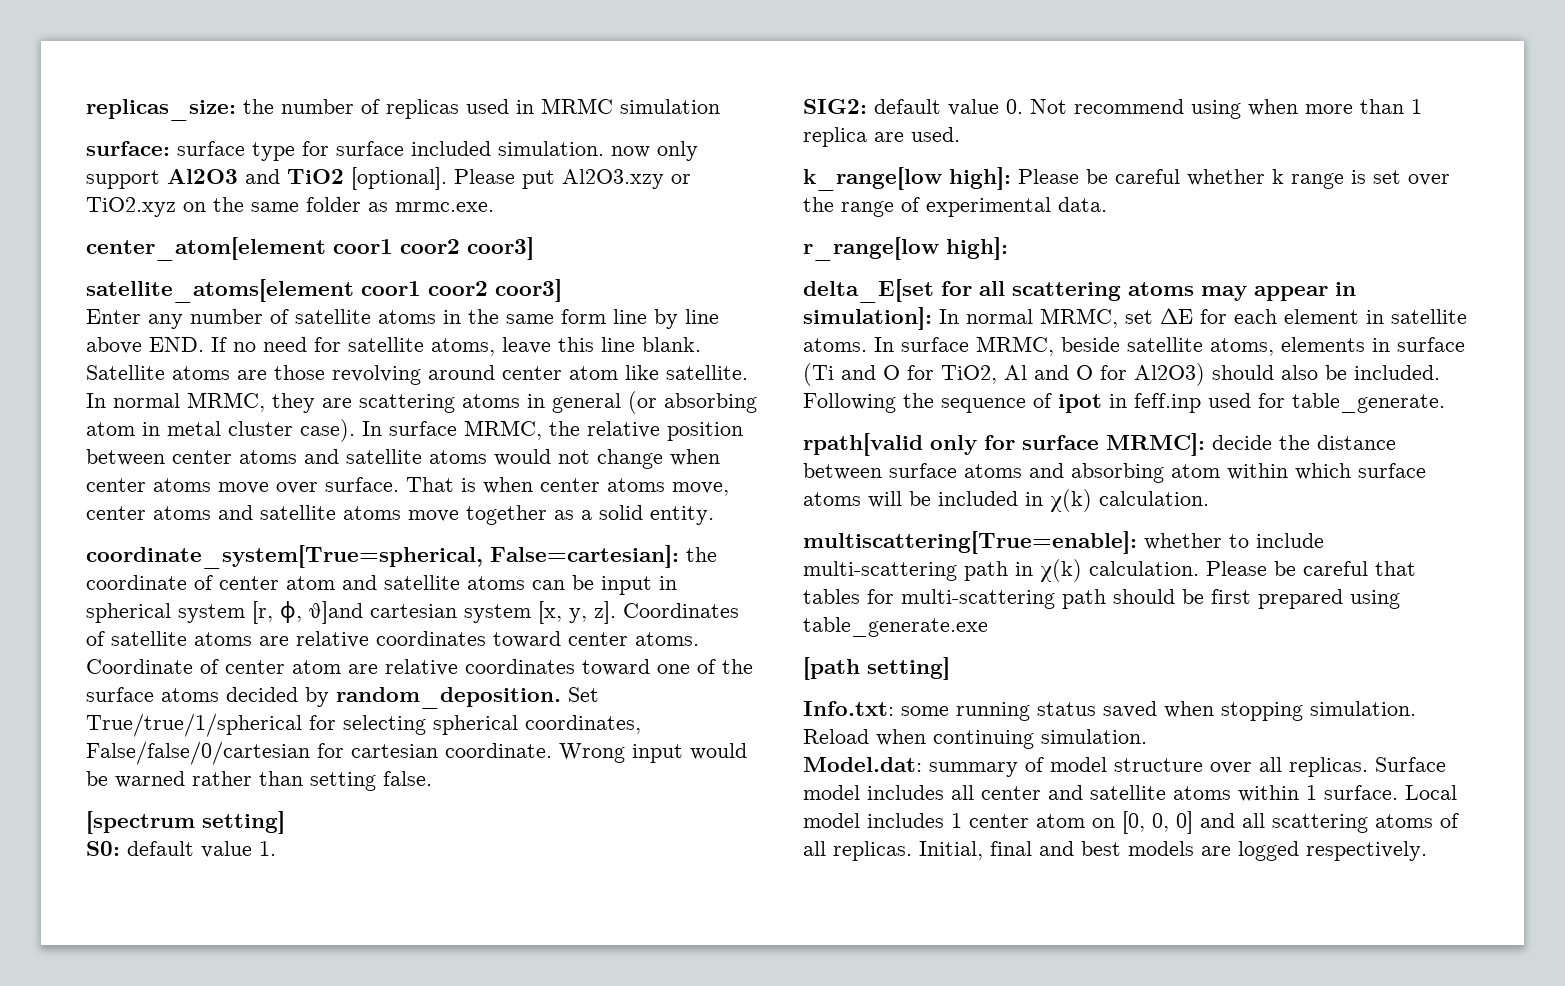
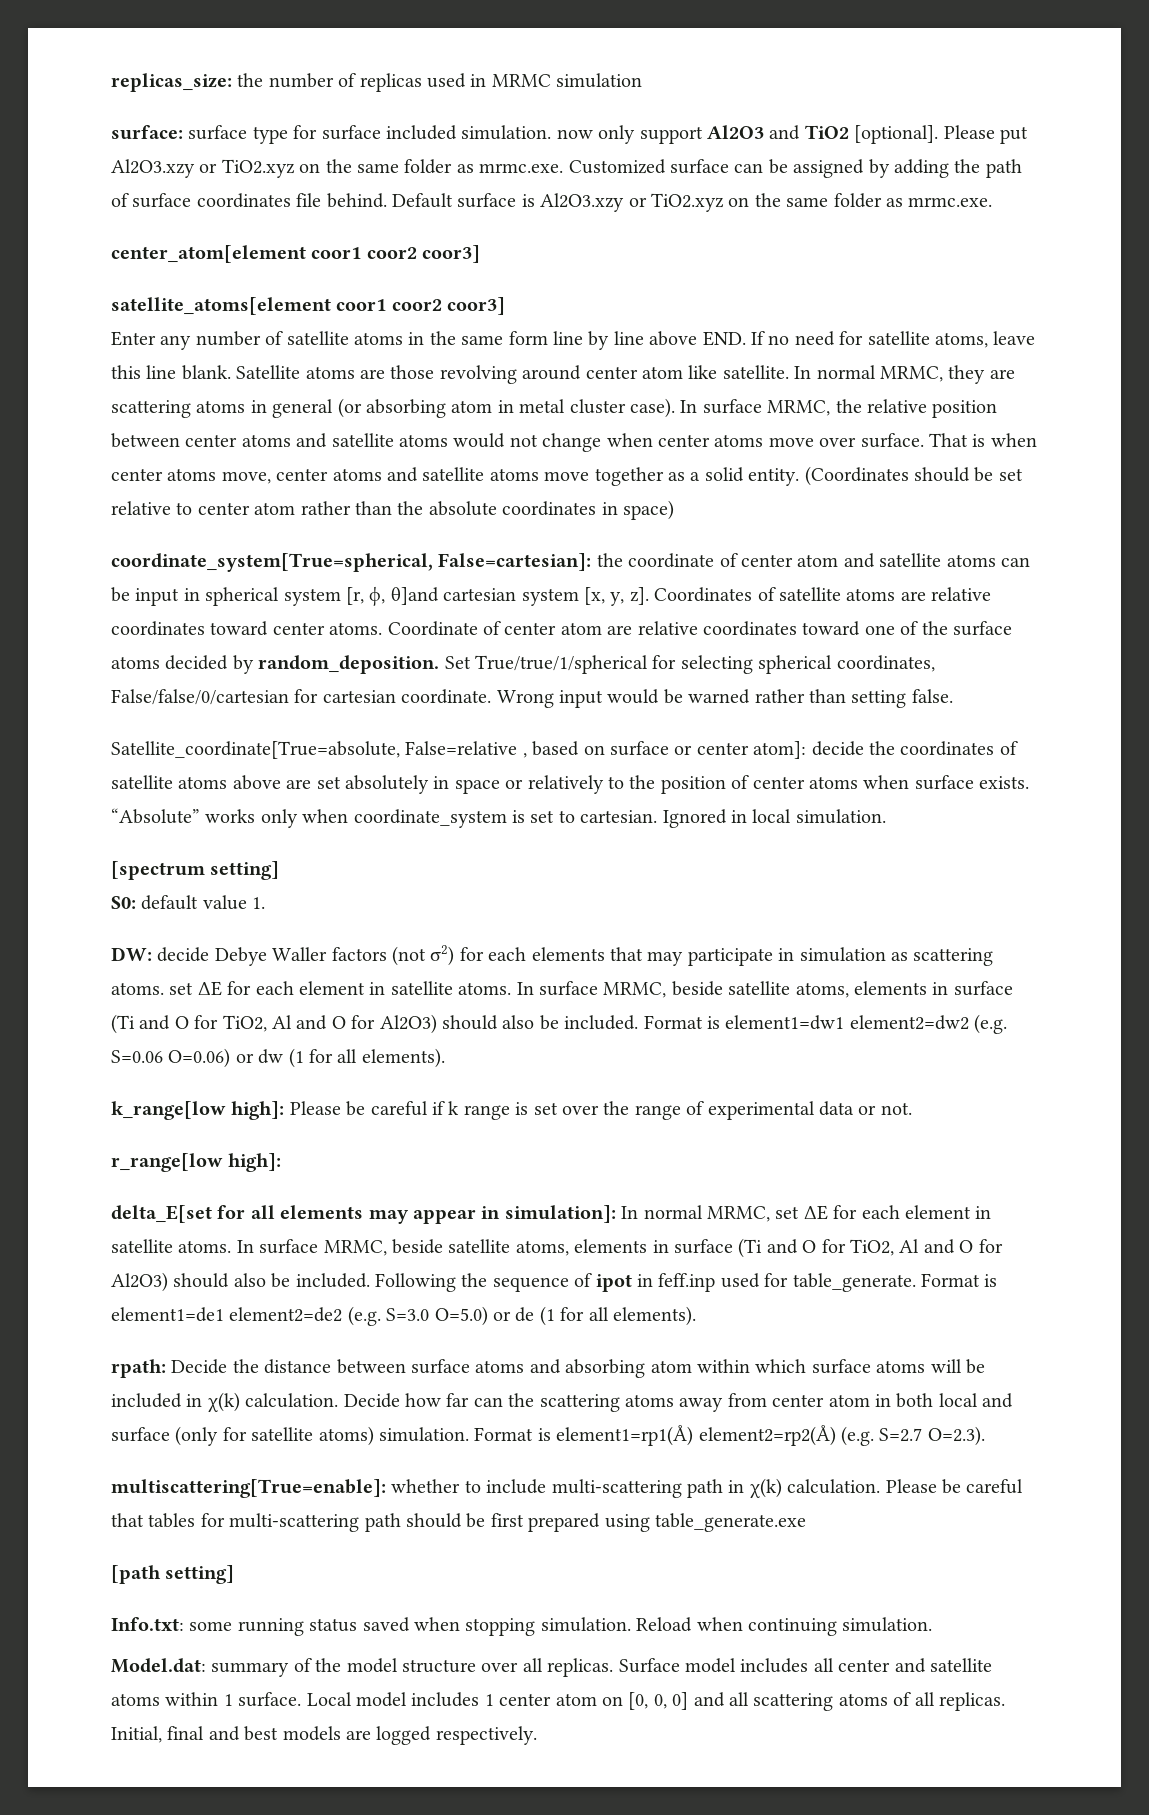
- Please put Al2O3.xzy or TiO2.xyz on the same folder as mrmc.exe.
+ Please put Al2O3.xzy or TiO2.xyz on the same folder as mrmc.exe. Customized surface can be assigned by adding the path of surface coordinates file behind. Default surface is Al2O3.xzy or TiO2.xyz on the same folder as mrmc.exe.
+ (Coordinates should be set relative to center atom rather than the absolute coordinates in space)
+ Satellite_coordinate[True=absolute, False=relative , based on surface or center atom]: decide the coordinates of satellite atoms above are set absolutely in space or relatively to the position of center atoms when surface exists. “Absolute” works only when coordinate_system is set to cartesian. Ignored in local simulation.
- SIG2: default value 0. Not recommend using when more than 1 replica are used.
+ DW: decide Debye Waller factors (not σ2) for each elements that may participate in simulation as scattering atoms. set ΔE for each element in satellite atoms. In surface MRMC, beside satellite atoms, elements in surface (Ti and O for TiO2, Al and O for Al2O3) should also be included. Format is element1=dw1 element2=dw2 (e.g. S=0.06 O=0.06) or dw (1 for all elements).
- k_range[low high]: Please be careful whether k range is set over the range of experimental data.
+ k_range[low high]: Please be careful if k range is set over the range of experimental data or not.
- delta_E[set for all scattering atoms may appear in simulation]: In normal MRMC, set ΔE for each element in satellite atoms.
+ delta_E[set for all elements may appear in simulation]: In normal MRMC, set ΔE for each element in satellite atoms.
- Following the sequence of ipot in feff.inp used for table_generate.
- rpath[valid only for surface MRMC]: decide the distance between surface atoms and absorbing atom within which surface atoms will be included in χ(k) calculation.
+ Following the sequence of ipot in feff.inp used for table_generate. Format is element1=de1 element2=de2 (e.g. S=3.0 O=5.0) or de (1 for all elements).
+ rpath: Decide the distance between surface atoms and absorbing atom within which surface atoms will be included in χ(k) calculation. Decide how far can the scattering atoms away from center atom in both local and surface (only for satellite atoms) simulation. Format is element1=rp1(Å) element2=rp2(Å) (e.g. S=2.7 O=2.3).
- Model.dat: summary of model structure over all replicas.
+ Model.dat: summary of the model structure over all replicas.

